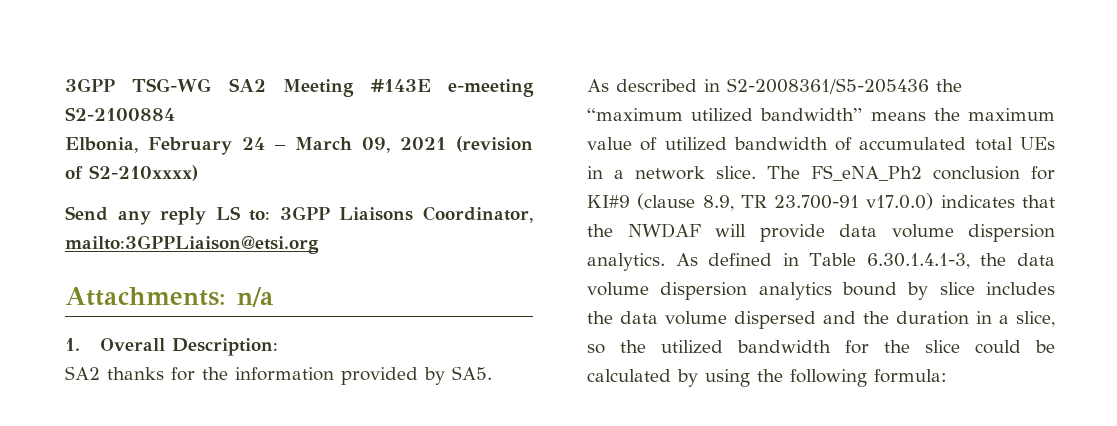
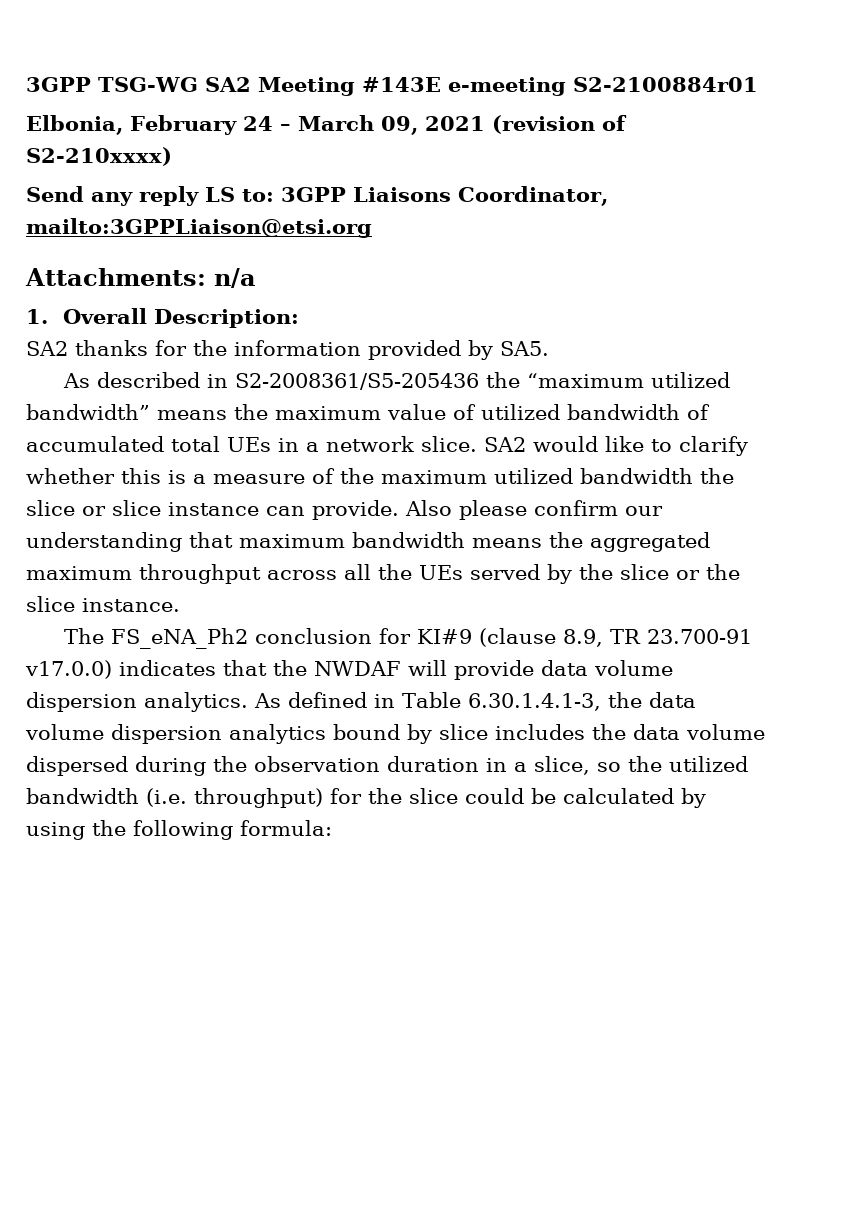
- 3GPP TSG-WG SA2 Meeting #143E e-meeting S2-2100884
+ 3GPP TSG-WG SA2 Meeting #143E e-meeting S2-2100884r01
- As described in S2-2008361/S5-205436 the “maximum utilized bandwidth” means the maximum value of utilized bandwidth of accumulated total UEs in a network slice. The FS_eNA_Ph2 conclusion for KI#9 (clause 8.9, TR 23.700-91 v17.0.0) indicates that the NWDAF will provide data volume dispersion analytics.
+ As described in S2-2008361/S5-205436 the “maximum utilized bandwidth” means the maximum value of utilized bandwidth of accumulated total UEs in a network slice. SA2 would like to clarify whether this is a measure of the maximum utilized bandwidth the slice or slice instance can provide. Also please confirm our understanding that maximum bandwidth means the aggregated maximum throughput across all the UEs served by the slice or the slice instance.
+ The FS_eNA_Ph2 conclusion for KI#9 (clause 8.9, TR 23.700-91 v17.0.0) indicates that the NWDAF will provide data volume dispersion analytics.
- As defined in Table 6.30.1.4.1-3, the data volume dispersion analytics bound by slice includes the data volume dispersed and the duration in a slice, so the utilized bandwidth for the slice could be calculated by using the following formula:
+ As defined in Table 6.30.1.4.1-3, the data volume dispersion analytics bound by slice includes the data volume dispersed during the observation duration in a slice, so the utilized bandwidth (i.e. throughput) for the slice could be calculated by using the following formula:

